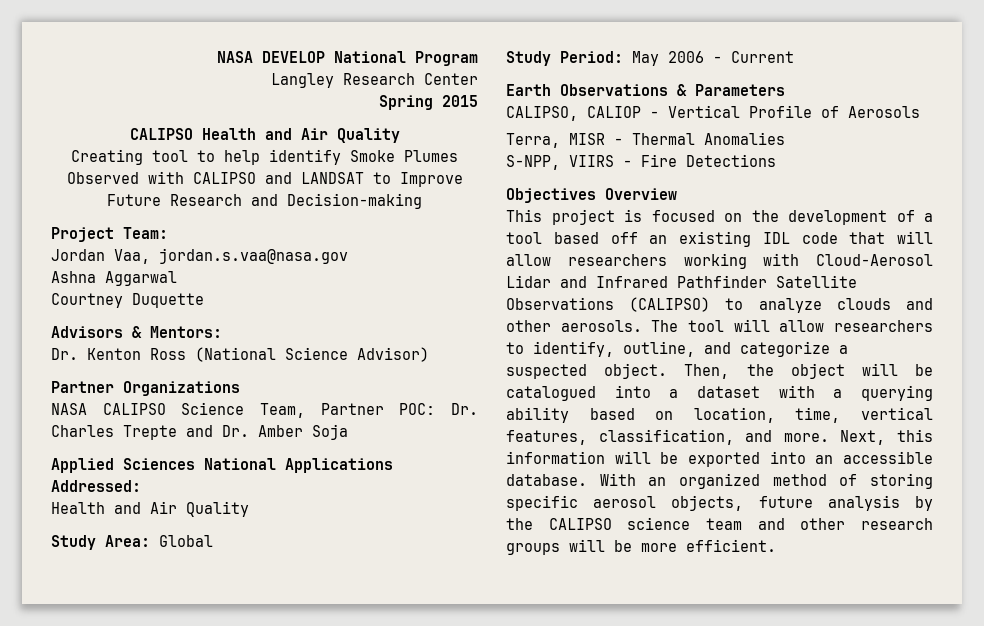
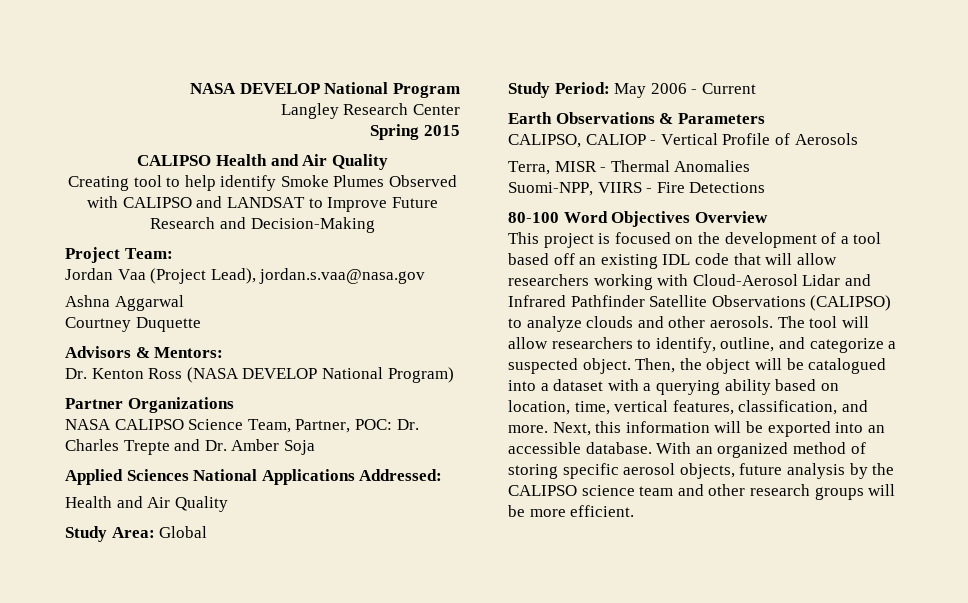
- Creating tool to help identify Smoke Plumes Observed with CALIPSO and LANDSAT to Improve Future Research and Decision-making
+ Creating tool to help identify Smoke Plumes Observed with CALIPSO and LANDSAT to Improve Future Research and Decision-Making
- Jordan Vaa, jordan.s.vaa@nasa.gov
+ Jordan Vaa (Project Lead), jordan.s.vaa@nasa.gov
- Dr. Kenton Ross (National Science Advisor)
+ Dr. Kenton Ross (NASA DEVELOP National Program)
- NASA CALIPSO Science Team, Partner POC: Dr. Charles Trepte and Dr. Amber Soja
+ NASA CALIPSO Science Team, Partner, POC: Dr. Charles Trepte and Dr. Amber Soja
- S-NPP, VIIRS - Fire Detections
+ Suomi-NPP, VIIRS - Fire Detections
- Objectives Overview
+ 80-100 Word Objectives Overview

